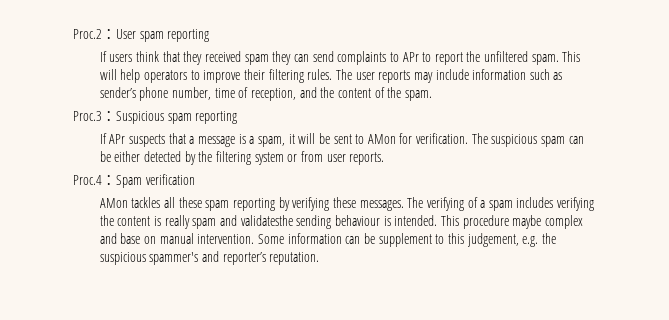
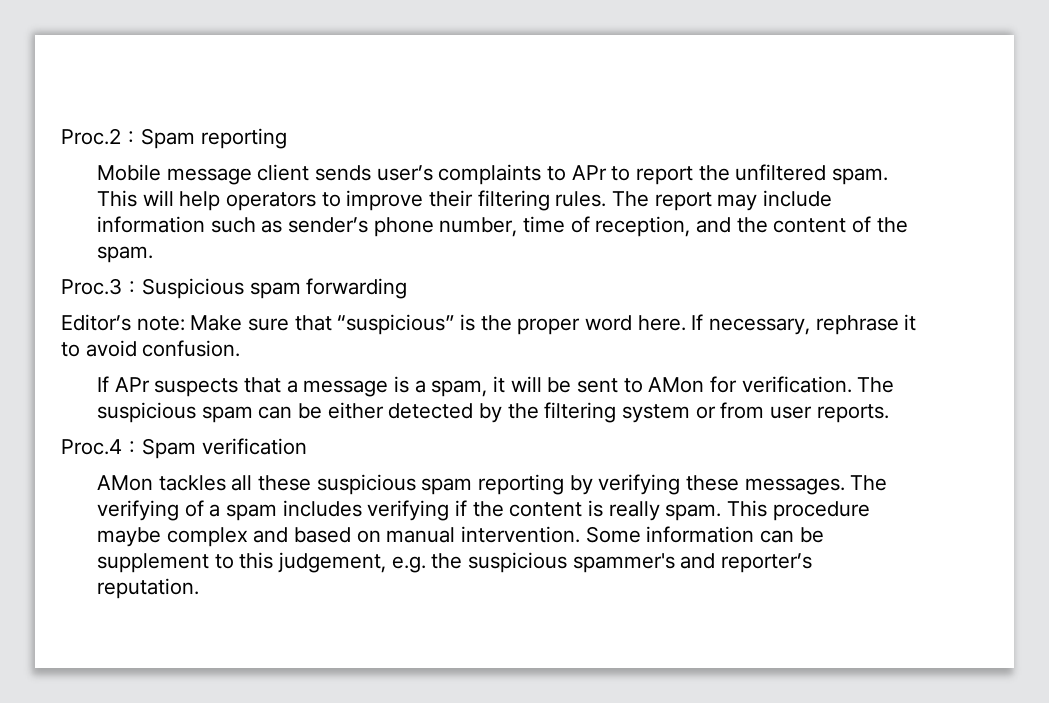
- Proc.2：User spam reporting
- If users think that they received spam they can send complaints to APr to report the unfiltered spam.
+ Proc.2：Spam reporting
+ Mobile message client sends user’s complaints to APr to report the unfiltered spam.
- The user reports may include information such as sender’s phone number, time of reception, and the content of the spam.
+ The report may include information such as sender’s phone number, time of reception, and the content of the spam.
- Proc.3：Suspicious spam reporting
+ Proc.3：Suspicious spam forwarding
+ Editor’s note: Make sure that “suspicious” is the proper word here. If necessary, rephrase it to avoid confusion.
- AMon tackles all these spam reporting by verifying these messages.
+ AMon tackles all these suspicious spam reporting by verifying these messages.
- The verifying of a spam includes verifying the content is really spam and validatesthe sending behaviour is intended.
+ The verifying of a spam includes verifying if the content is really spam.
- This procedure maybe complex and base on manual intervention.
+ This procedure maybe complex and based on manual intervention.

